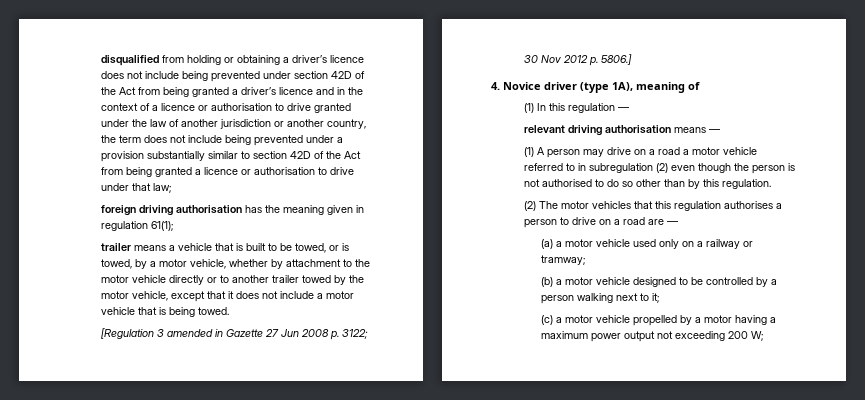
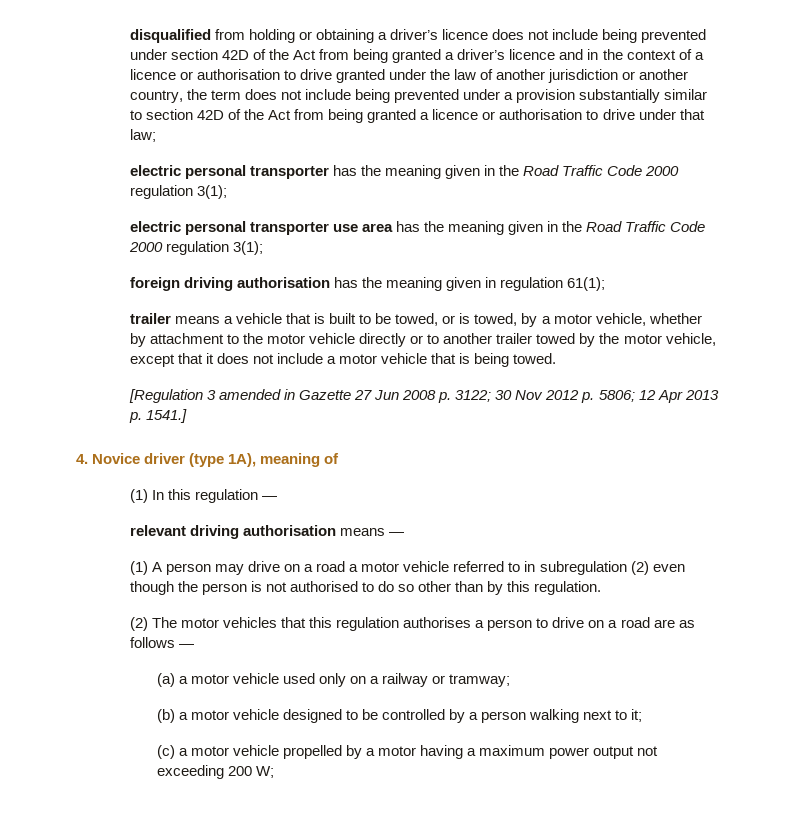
+ electric personal transporter has the meaning given in the Road Traffic Code 2000 regulation 3(1);
+ electric personal transporter use area has the meaning given in the Road Traffic Code 2000 regulation 3(1);
- [Regulation 3 amended in Gazette 27 Jun 2008 p. 3122; 30 Nov 2012 p. 5806.]
+ [Regulation 3 amended in Gazette 27 Jun 2008 p. 3122; 30 Nov 2012 p. 5806; 12 Apr 2013 p. 1541.]
- (2) The motor vehicles that this regulation authorises a person to drive on a road are —
+ (2) The motor vehicles that this regulation authorises a person to drive on a road are as follows —

